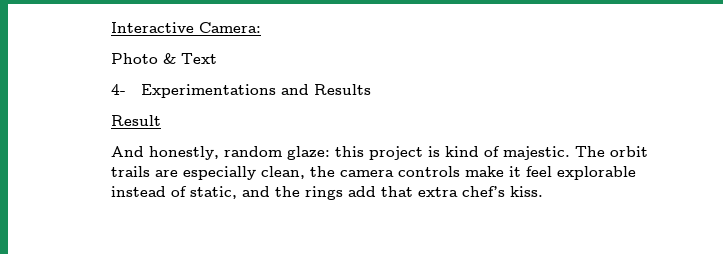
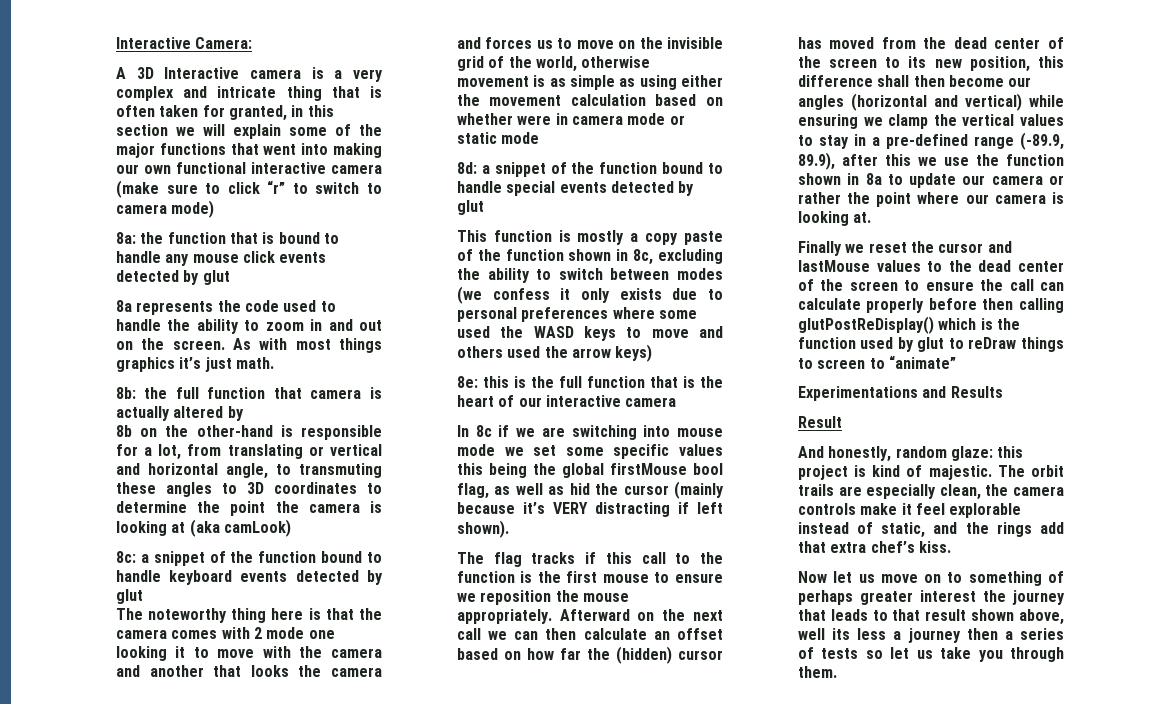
- Photo & Text
- 4- Experimentations and Results
+ A 3D Interactive camera is a very complex and intricate thing that is often taken for granted, in this section we will explain some of the major functions that went into making our own functional interactive camera (make sure to click “r” to switch to camera mode)
+ 8a: the function that is bound to handle any mouse click events detected by glut
+ 8a represents the code used to handle the ability to zoom in and out on the screen. As with most things graphics it’s just math.
+ 8b: the full function that camera is actually altered by
+ 8b on the other-hand is responsible for a lot, from translating or vertical and horizontal angle, to transmuting these angles to 3D coordinates to determine the point the camera is looking at (aka camLook)
+ 8c: a snippet of the function bound to handle keyboard events detected by glut
+ The noteworthy thing here is that the camera comes with 2 mode one looking it to move with the camera and another that looks the camera and forces us to move on the invisible grid of the world, otherwise movement is as simple as using either the movement calculation based on whether were in camera mode or static mode
+ 8d: a snippet of the function bound to handle special events detected by glut
+ This function is mostly a copy paste of the function shown in 8c, excluding the ability to switch between modes (we confess it only exists due to personal preferences where some used the WASD keys to move and others used the arrow keys)
+ 8e: this is the full function that is the heart of our interactive camera
+ In 8c if we are switching into mouse mode we set some specific values this being the global firstMouse bool flag, as well as hid the cursor (mainly because it’s VERY distracting if left shown).
+ The flag tracks if this call to the function is the first mouse to ensure we reposition the mouse appropriately. Afterward on the next call we can then calculate an offset based on how far the (hidden) cursor has moved from the dead center of the screen to its new position, this difference shall then become our angles (horizontal and vertical) while ensuring we clamp the vertical values to stay in a pre-defined range (-89.9, 89.9), after this we use the function shown in 8a to update our camera or rather the point where our camera is looking at.
+ Finally we reset the cursor and lastMouse values to the dead center of the screen to ensure the call can calculate properly before then calling glutPostReDisplay() which is the function used by glut to reDraw things to screen to “animate”
+ Experimentations and Results
+ Now let us move on to something of perhaps greater interest the journey that leads to that result shown above, well its less a journey then a series of tests so let us take you through them.

